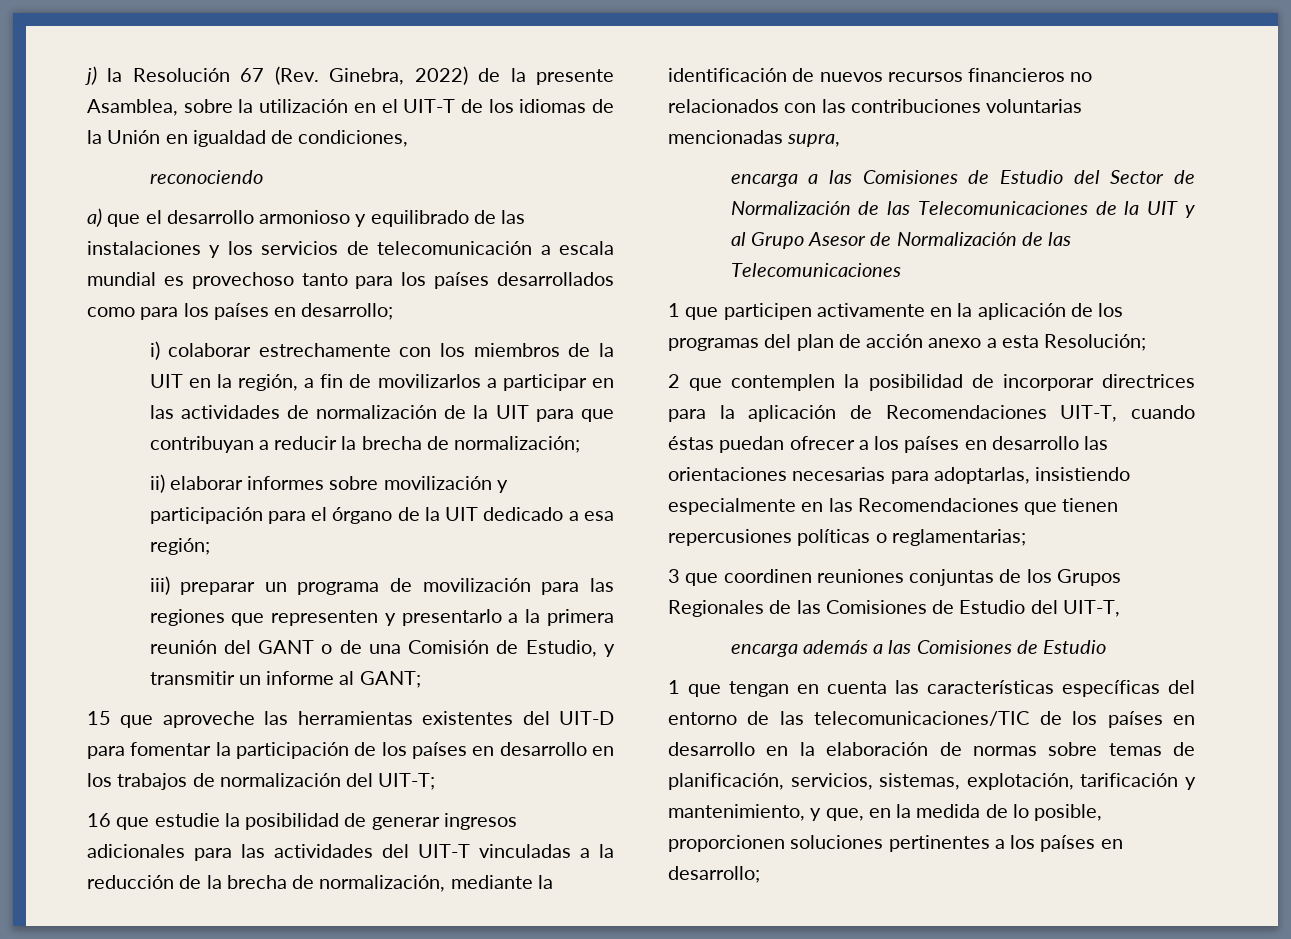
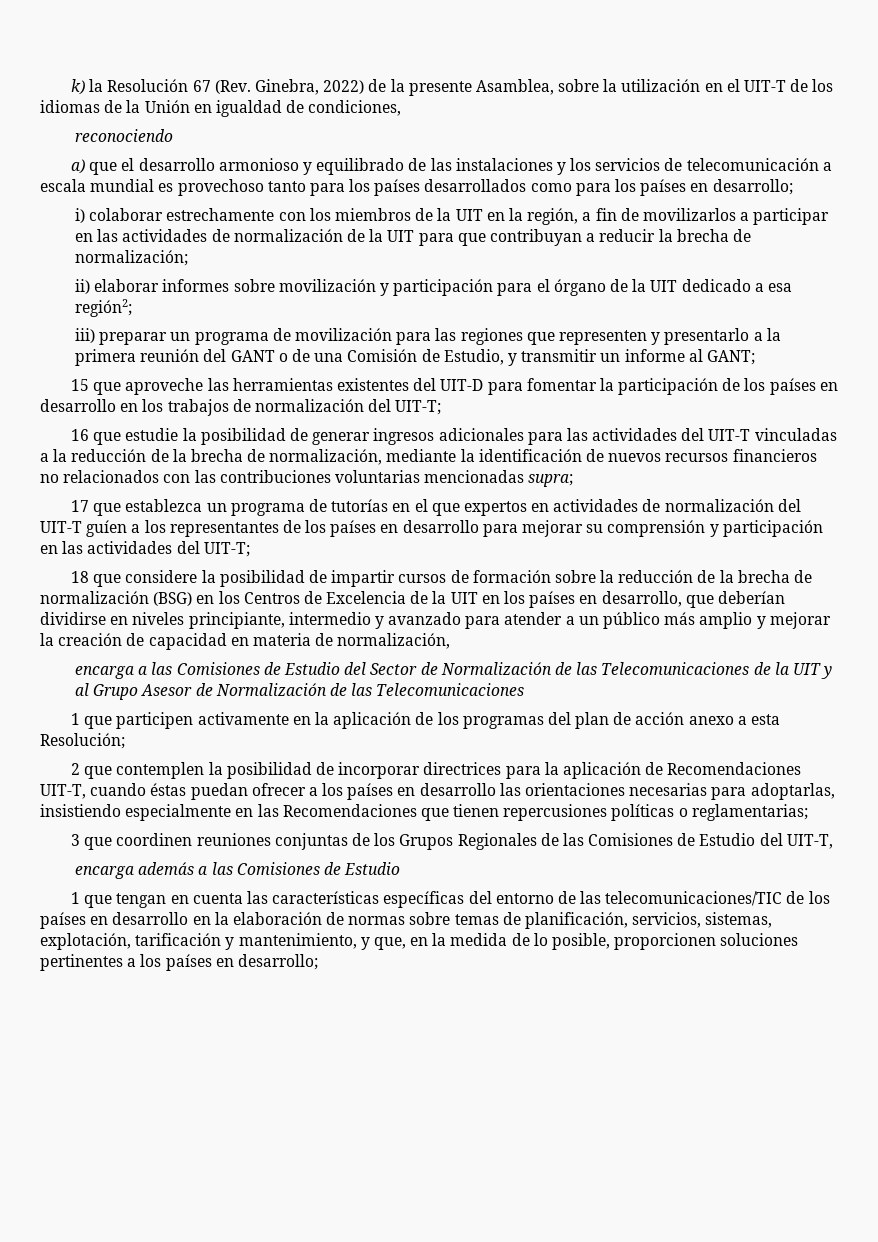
- j) la Resolución 67 (Rev. Ginebra, 2022) de la presente Asamblea, sobre la utilización en el UIT-T de los idiomas de la Unión en igualdad de condiciones,
+ k) la Resolución 67 (Rev. Ginebra, 2022) de la presente Asamblea, sobre la utilización en el UIT-T de los idiomas de la Unión en igualdad de condiciones,
- ii) elaborar informes sobre movilización y participación para el órgano de la UIT dedicado a esa región;
+ ii) elaborar informes sobre movilización y participación para el órgano de la UIT dedicado a esa región2;
- 16 que estudie la posibilidad de generar ingresos adicionales para las actividades del UIT-T vinculadas a la reducción de la brecha de normalización, mediante la identificación de nuevos recursos financieros no relacionados con las contribuciones voluntarias mencionadas supra,
+ 16 que estudie la posibilidad de generar ingresos adicionales para las actividades del UIT-T vinculadas a la reducción de la brecha de normalización, mediante la identificación de nuevos recursos financieros no relacionados con las contribuciones voluntarias mencionadas supra;
+ 17 que establezca un programa de tutorías en el que expertos en actividades de normalización del UIT-T guíen a los representantes de los países en desarrollo para mejorar su comprensión y participación en las actividades del UIT-T;
+ 18 que considere la posibilidad de impartir cursos de formación sobre la reducción de la brecha de normalización (BSG) en los Centros de Excelencia de la UIT en los países en desarrollo, que deberían dividirse en niveles principiante, intermedio y avanzado para atender a un público más amplio y mejorar la creación de capacidad en materia de normalización,

